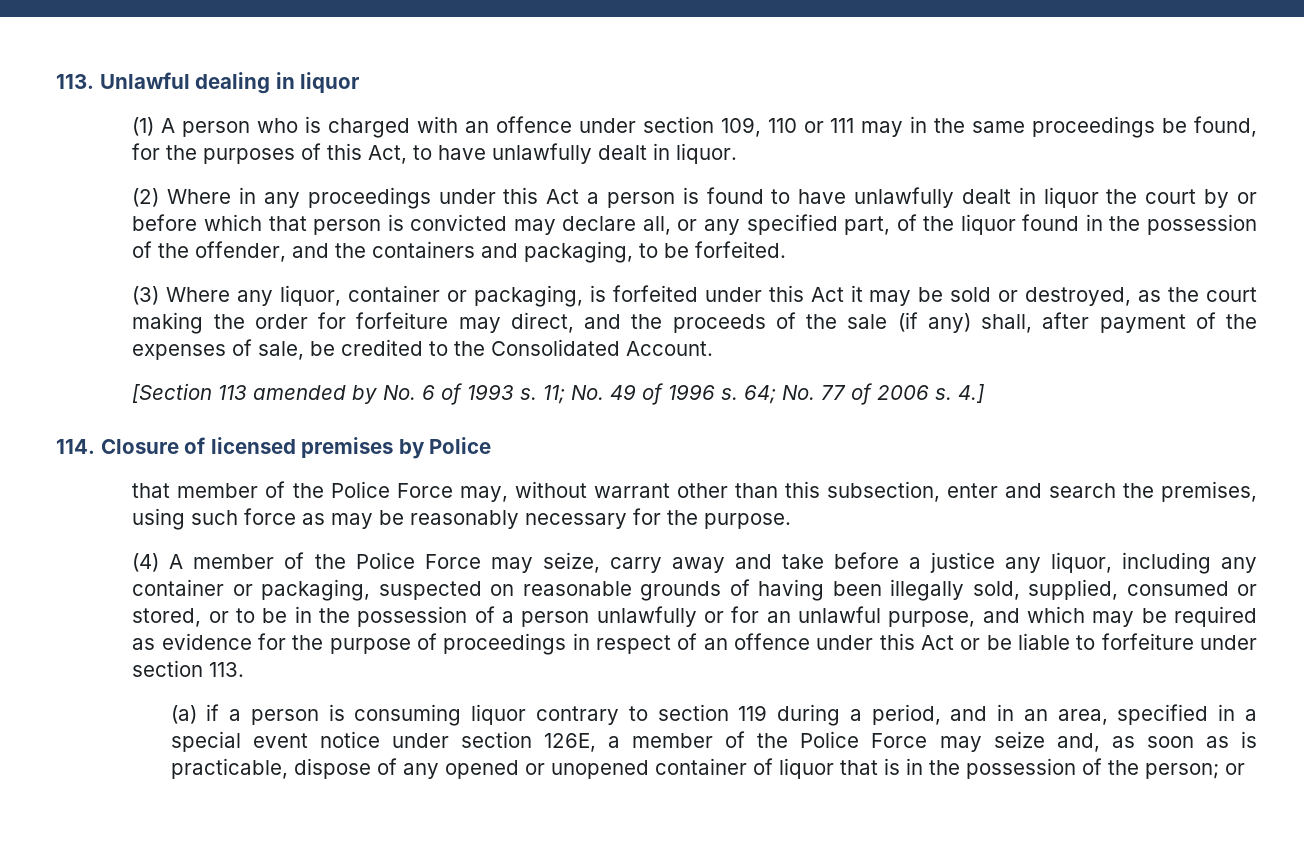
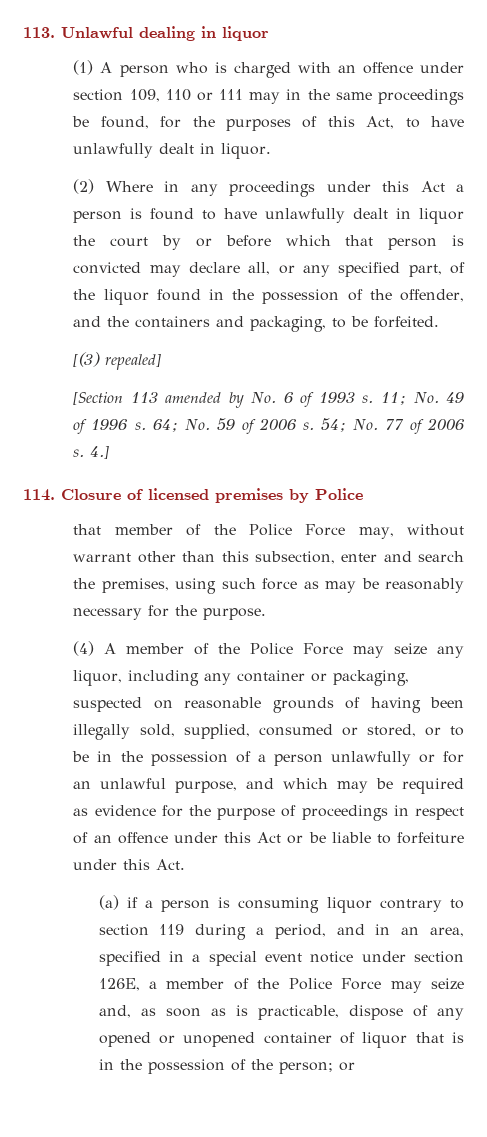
- (3) Where any liquor, container or packaging, is forfeited under this Act it may be sold or destroyed, as the court making the order for forfeiture may direct, and the proceeds of the sale (if any) shall, after payment of the expenses of sale, be credited to the Consolidated Account.
+ [(3) repealed]
- 64; No. 77 of 2006 s.
+ 64; No. 59 of 2006 s. 54; No. 77 of 2006 s.
- (4) A member of the Police Force may seize, carry away and take before a justice any liquor, including any container or packaging, suspected on reasonable grounds of having been illegally sold, supplied, consumed or stored, or to be in the possession of a person unlawfully or for an unlawful purpose, and which may be required as evidence for the purpose of proceedings in respect of an offence under this Act or be liable to forfeiture under section 113.
+ (4) A member of the Police Force may seize any liquor, including any container or packaging, suspected on reasonable grounds of having been illegally sold, supplied, consumed or stored, or to be in the possession of a person unlawfully or for an unlawful purpose, and which may be required as evidence for the purpose of proceedings in respect of an offence under this Act or be liable to forfeiture under this Act.

